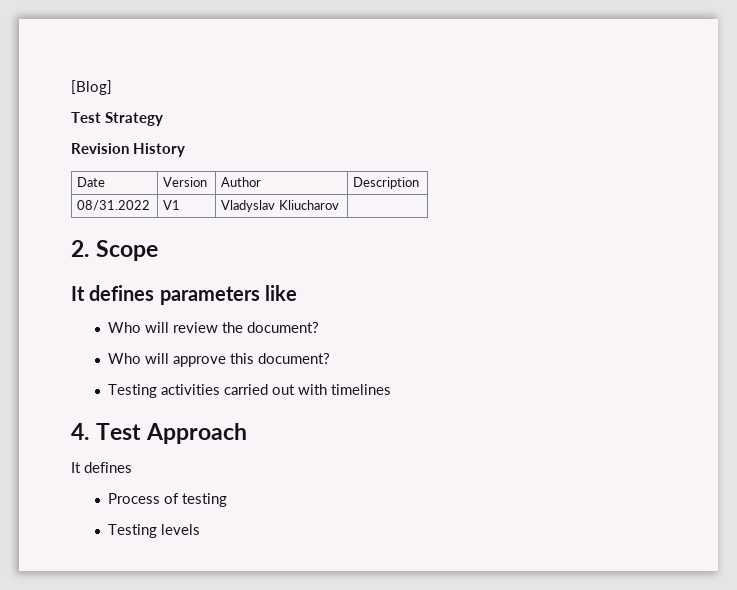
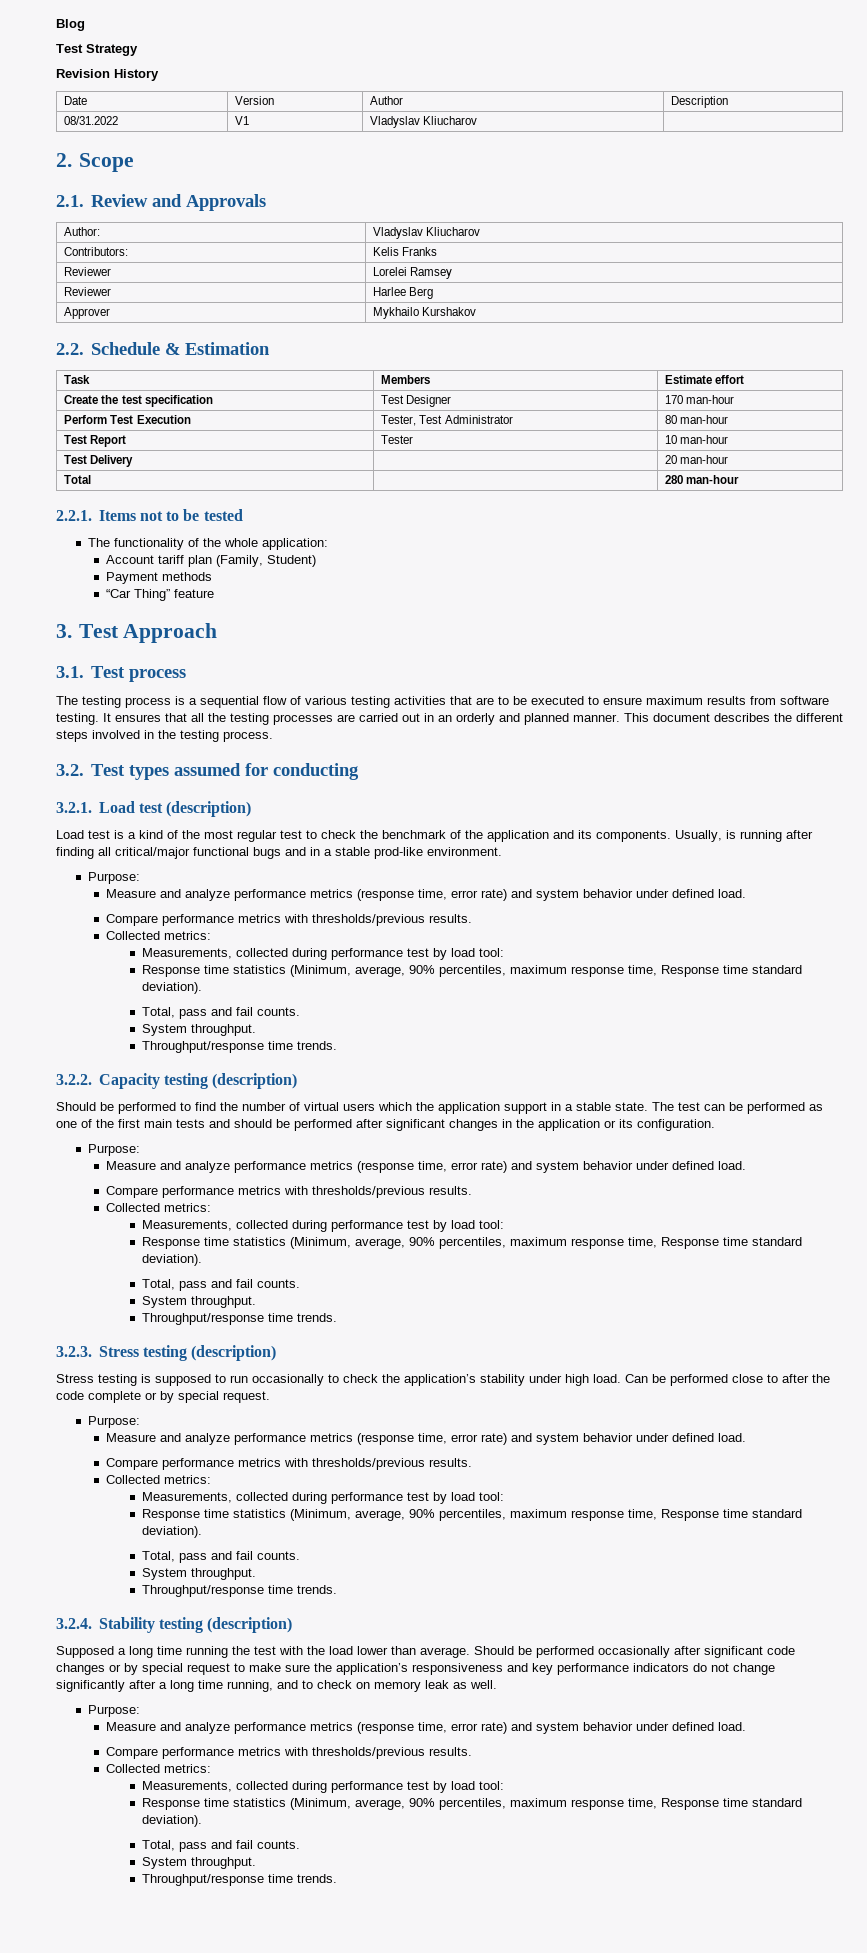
- [Blog]
+ Blog
- It defines parameters like
- Who will review the document?
- Who will approve this document?
- Testing activities carried out with timelines
- 4. Test Approach
- It defines
- Process of testing
- Testing levels
+ 2.1. Review and Approvals
+ Author: | Vladyslav Kliucharov
+ Contributors: | Kelis Franks
+ Reviewer | Lorelei Ramsey
+ Reviewer | Harlee Berg
+ Approver | Mykhailo Kurshakov
+ 2.2. Schedule & Estimation
+ Task | Members | Estimate effort
+ Create the test specification | Test Designer | 170 man-hour
+ Perform Test Execution | Tester, Test Administrator | 80 man-hour
+ Test Report | Tester | 10 man-hour
+ Test Delivery | | 20 man-hour
+ Total | | 280 man-hour
+ 2.2.1. Items not to be tested
+ The functionality of the whole application:
+ Account tariff plan (Family, Student)
+ Payment methods
+ “Car Thing” feature
+ 3. Test Approach
+ 3.1. Test process
+ The testing process is a sequential flow of various testing activities that are to be executed to ensure maximum results from software testing. It ensures that all the testing processes are carried out in an orderly and planned manner. This document describes the different steps involved in the testing process.
+ 3.2. Test types assumed for conducting
+ 3.2.1. Load test (description)
+ Load test is a kind of the most regular test to check the benchmark of the application and its components. Usually, is running after finding all critical/major functional bugs and in a stable prod-like environment.
+ Purpose:
+ Measure and analyze performance metrics (response time, error rate) and system behavior under defined load.
+ Compare performance metrics with thresholds/previous results.
+ Collected metrics:
+ Measurements, collected during performance test by load tool:
+ Response time statistics (Minimum, average, 90% percentiles, maximum response time, Response time standard deviation).
+ Total, pass and fail counts.
+ System throughput.
+ Throughput/response time trends.
+ 3.2.2. Capacity testing (description)
+ Should be performed to find the number of virtual users which the application support in a stable state. The test can be performed as one of the first main tests and should be performed after significant changes in the application or its configuration.
+ Purpose:
+ Measure and analyze performance metrics (response time, error rate) and system behavior under defined load.
+ Compare performance metrics with thresholds/previous results.
+ Collected metrics:
+ Measurements, collected during performance test by load tool:
+ Response time statistics (Minimum, average, 90% percentiles, maximum response time, Response time standard deviation).
+ Total, pass and fail counts.
+ System throughput.
+ Throughput/response time trends.
+ 3.2.3. Stress testing (description)
+ Stress testing is supposed to run occasionally to check the application’s stability under high load. Can be performed close to after the code complete or by special request.
+ Purpose:
+ Measure and analyze performance metrics (response time, error rate) and system behavior under defined load.
+ Compare performance metrics with thresholds/previous results.
+ Collected metrics:
+ Measurements, collected during performance test by load tool:
+ Response time statistics (Minimum, average, 90% percentiles, maximum response time, Response time standard deviation).
+ Total, pass and fail counts.
+ System throughput.
+ Throughput/response time trends.
+ 3.2.4. Stability testing (description)
+ Supposed a long time running the test with the load lower than average. Should be performed occasionally after significant code changes or by special request to make sure the application’s responsiveness and key performance indicators do not change significantly after a long time running, and to check on memory leak as well.
+ Purpose:
+ Measure and analyze performance metrics (response time, error rate) and system behavior under defined load.
+ Compare performance metrics with thresholds/previous results.
+ Collected metrics:
+ Measurements, collected during performance test by load tool:
+ Response time statistics (Minimum, average, 90% percentiles, maximum response time, Response time standard deviation).
+ Total, pass and fail counts.
+ System throughput.
+ Throughput/response time trends.

